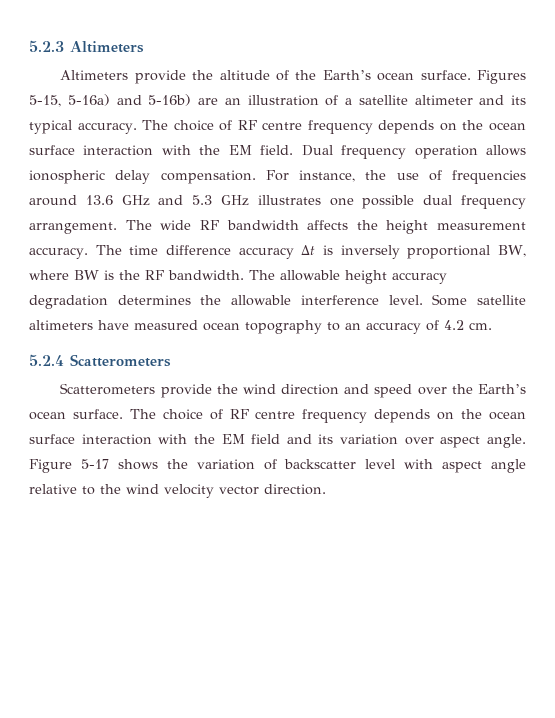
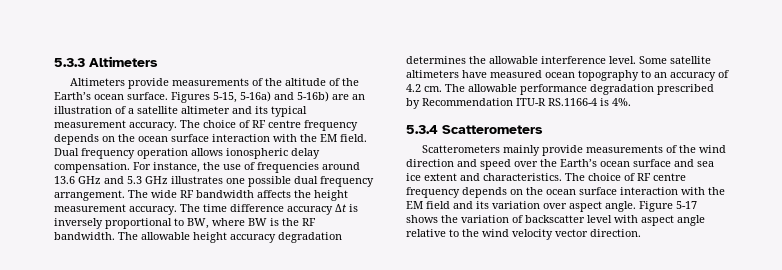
- 5.2.3 Altimeters
+ 5.3.3 Altimeters
- Altimeters provide the altitude of the Earth’s ocean surface.
+ Altimeters provide measurements of the altitude of the Earth’s ocean surface.
- Figures 5-15, 5-16a) and 5-16b) are an illustration of a satellite altimeter and its typical accuracy.
+ Figures 5-15, 5-16a) and 5-16b) are an illustration of a satellite altimeter and its typical measurement accuracy.
- The time difference accuracy Δt is inversely proportional BW, where BW is the RF bandwidth.
+ The time difference accuracy Δt is inversely proportional to BW, where BW is the RF bandwidth.
- Some satellite altimeters have measured ocean topography to an accuracy of 4.2 cm.
- 5.2.4 Scatterometers
- Scatterometers provide the wind direction and speed over the Earth’s ocean surface.
+ Some satellite altimeters have measured ocean topography to an accuracy of 4.2 cm. The allowable performance degradation prescribed by Recommendation ITU-R RS.1166-4 is 4%.
+ 5.3.4 Scatterometers
+ Scatterometers mainly provide measurements of the wind direction and speed over the Earth’s ocean surface and sea ice extent and characteristics.

